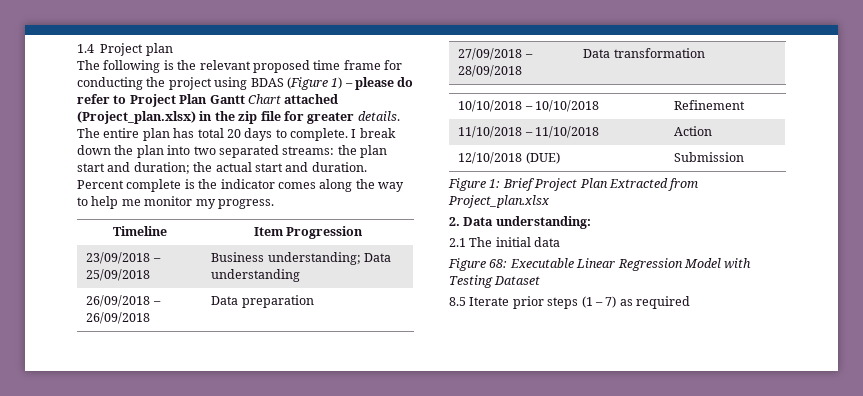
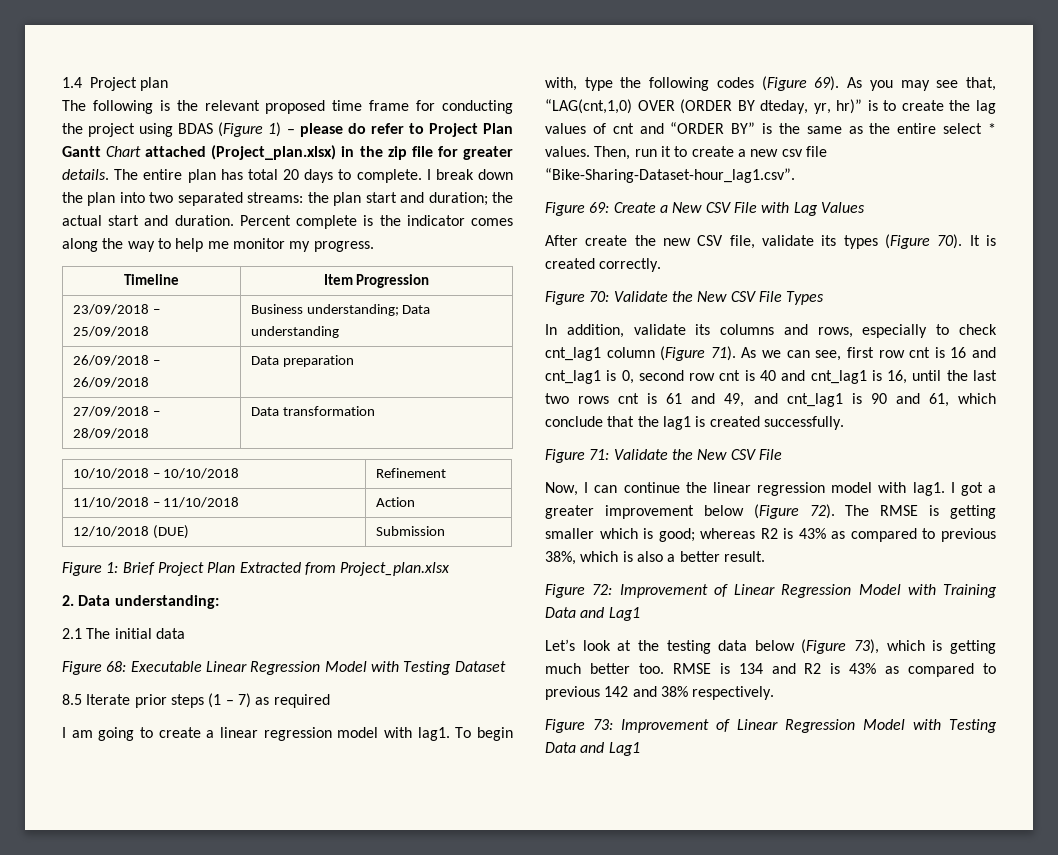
+ I am going to create a linear regression model with lag1. To begin with, type the following codes (Figure 69). As you may see that, “LAG(cnt,1,0) OVER (ORDER BY dteday, yr, hr)” is to create the lag values of cnt and “ORDER BY” is the same as the entire select * values. Then, run it to create a new csv file “Bike-Sharing-Dataset-hour_lag1.csv”.
+ Figure 69: Create a New CSV File with Lag Values
+ After create the new CSV file, validate its types (Figure 70). It is created correctly.
+ Figure 70: Validate the New CSV File Types
+ In addition, validate its columns and rows, especially to check cnt_lag1 column (Figure 71). As we can see, first row cnt is 16 and cnt_lag1 is 0, second row cnt is 40 and cnt_lag1 is 16, until the last two rows cnt is 61 and 49, and cnt_lag1 is 90 and 61, which conclude that the lag1 is created successfully.
+ Figure 71: Validate the New CSV File
+ Now, I can continue the linear regression model with lag1. I got a greater improvement below (Figure 72). The RMSE is getting smaller which is good; whereas R2 is 43% as compared to previous 38%, which is also a better result.
+ Figure 72: Improvement of Linear Regression Model with Training Data and Lag1
+ Let’s look at the testing data below (Figure 73), which is getting much better too. RMSE is 134 and R2 is 43% as compared to previous 142 and 38% respectively.
+ Figure 73: Improvement of Linear Regression Model with Testing Data and Lag1

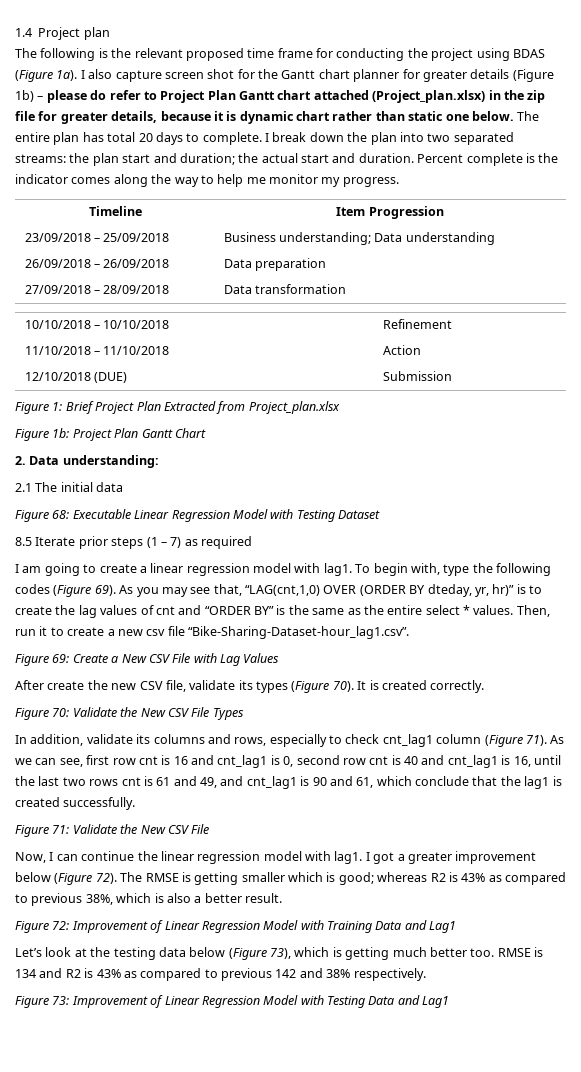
- The following is the relevant proposed time frame for conducting the project using BDAS (Figure 1) – please do refer to Project Plan Gantt Chart attached (Project_plan.xlsx) in the zip file for greater details.
+ The following is the relevant proposed time frame for conducting the project using BDAS (Figure 1a). I also capture screen shot for the Gantt chart planner for greater details (Figure 1b) – please do refer to Project Plan Gantt chart attached (Project_plan.xlsx) in the zip file for greater details, because it is dynamic chart rather than static one below.
+ Figure 1b: Project Plan Gantt Chart

